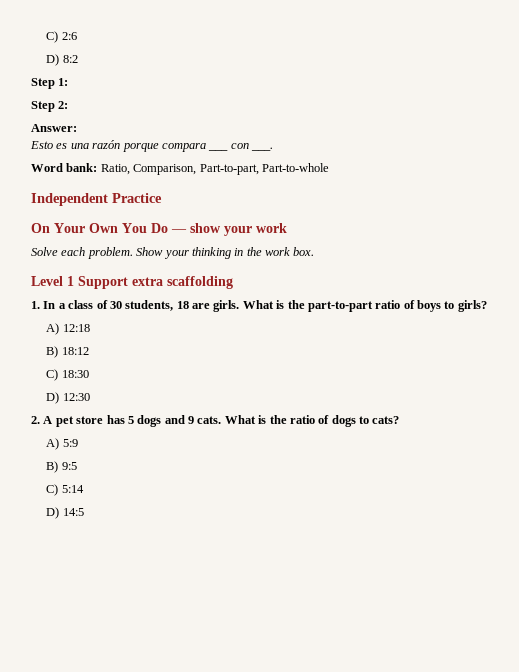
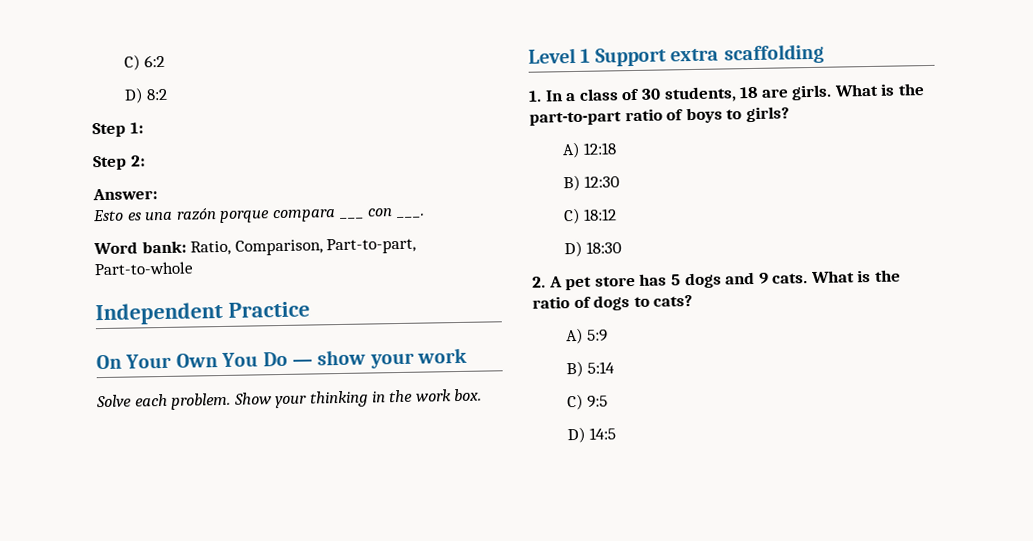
- C) 2:6
+ C) 6:2
- B) 18:12
+ B) 12:30
+ C) 18:12
- C) 18:30
+ D) 18:30
- D) 12:30
- B) 9:5
- C) 5:14
+ B) 5:14
+ C) 9:5

